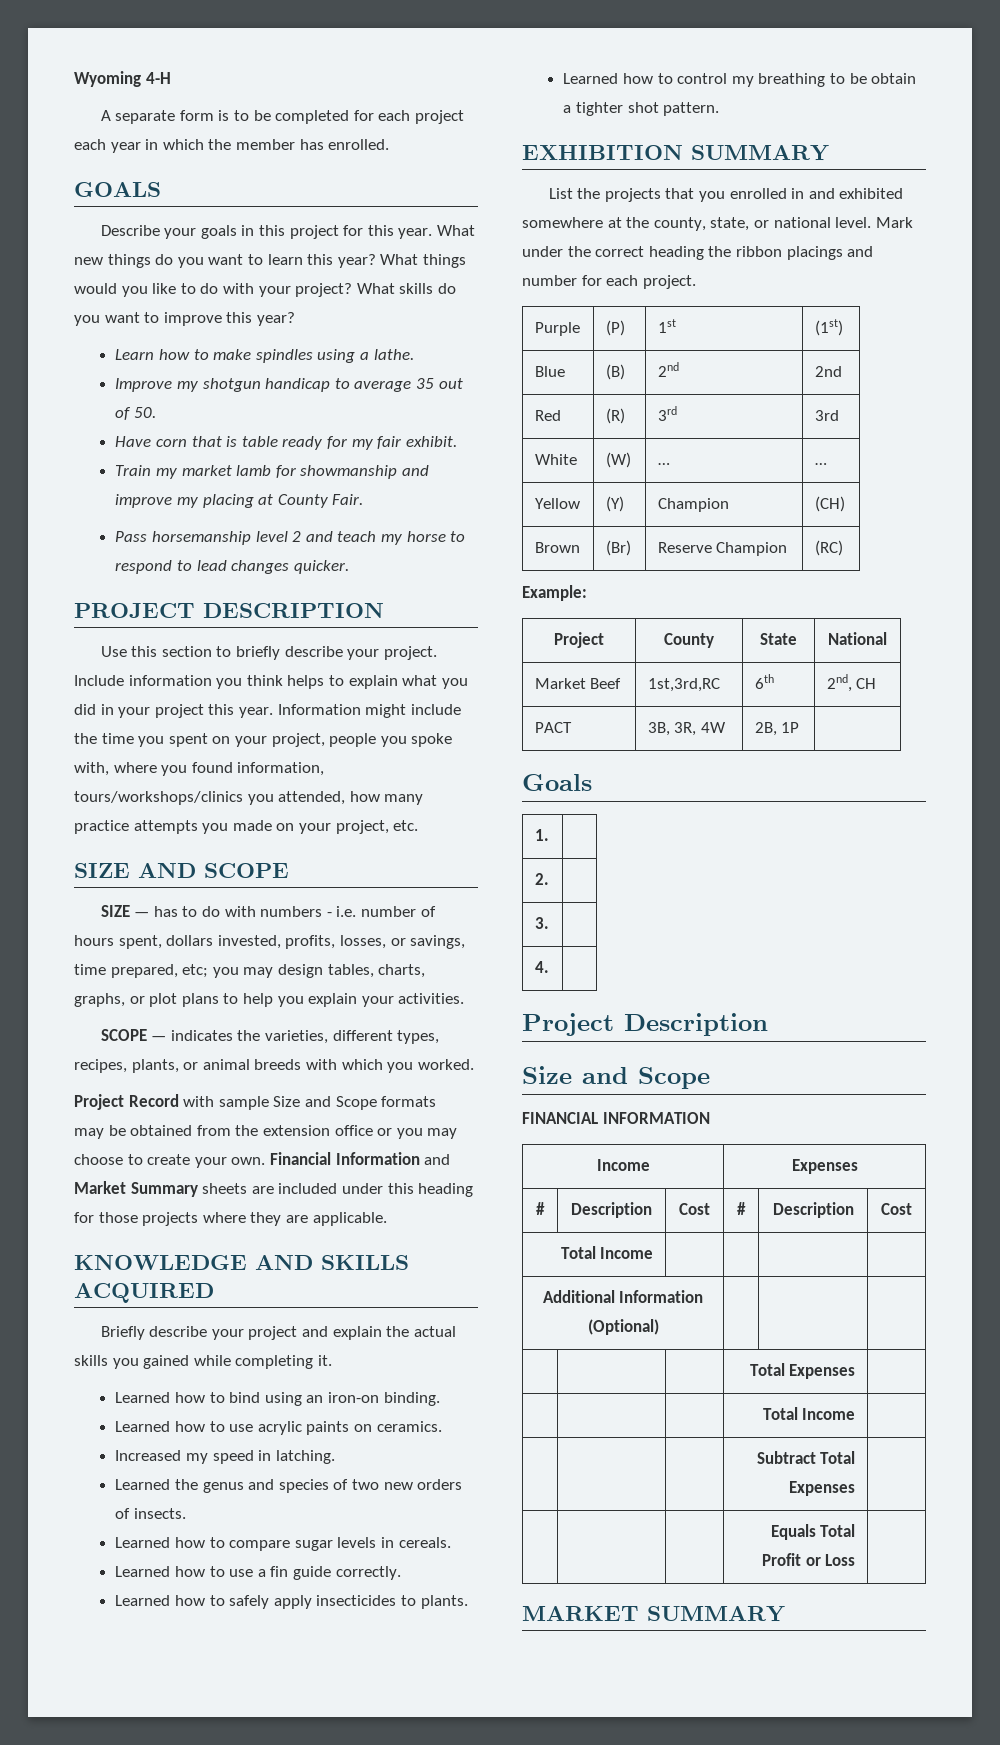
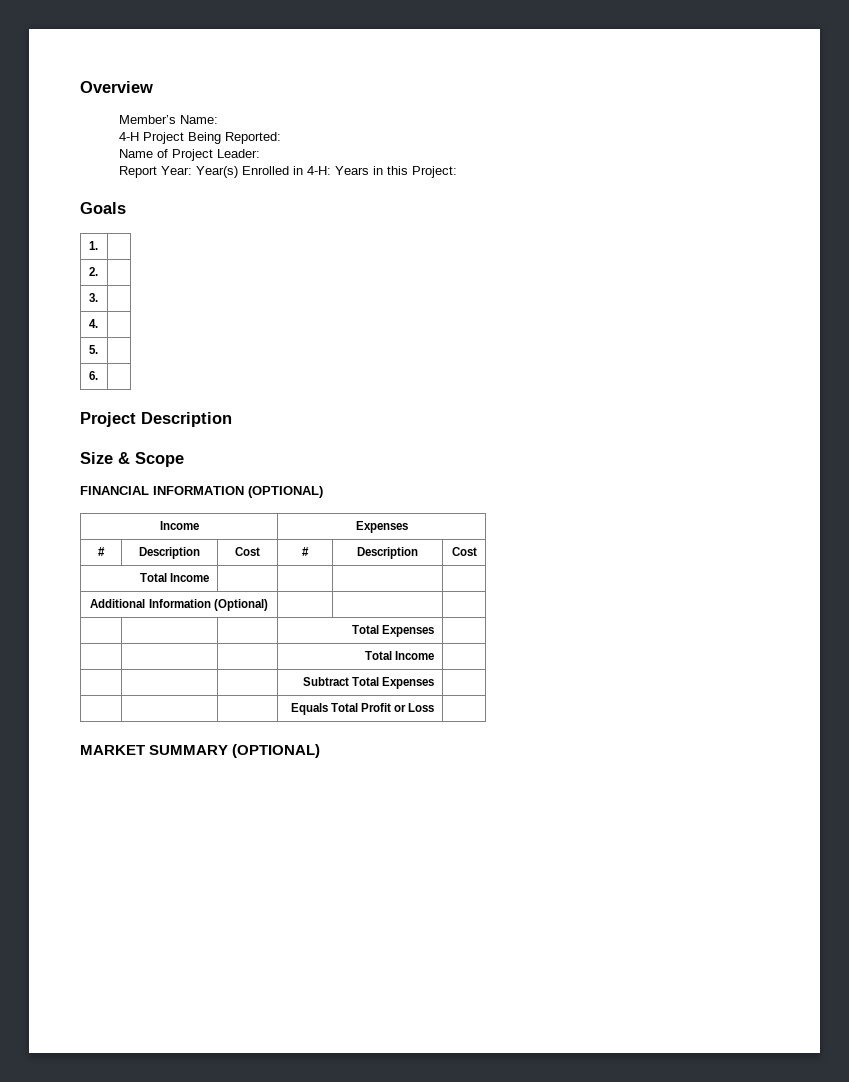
- Wyoming 4-H
- A separate form is to be completed for each project each year in which the member has enrolled.
- GOALS
- Describe your goals in this project for this year. What new things do you want to learn this year? What things would you like to do with your project? What skills do you want to improve this year?
- Learn how to make spindles using a lathe.
- Improve my shotgun handicap to average 35 out of 50.
- Have corn that is table ready for my fair exhibit.
- Train my market lamb for showmanship and improve my placing at County Fair.
- Pass horsemanship level 2 and teach my horse to respond to lead changes quicker.
- PROJECT DESCRIPTION
- Use this section to briefly describe your project. Include information you think helps to explain what you did in your project this year. Information might include the time you spent on your project, people you spoke with, where you found information, tours/workshops/clinics you attended, how many practice attempts you made on your project, etc.
- SIZE AND SCOPE
- SIZE — has to do with numbers - i.e. number of hours spent, dollars invested, profits, losses, or savings, time prepared, etc; you may design tables, charts, graphs, or plot plans to help you explain your activities.
- SCOPE — indicates the varieties, different types, recipes, plants, or animal breeds with which you worked.
- Project Record with sample Size and Scope formats
- may be obtained from the extension office or you may choose to create your own. Financial Information and Market Summary sheets are included under this heading for those projects where they are applicable.
- KNOWLEDGE AND SKILLS ACQUIRED
- Briefly describe your project and explain the actual skills you gained while completing it.
- Learned how to bind using an iron-on binding.
- Learned how to use acrylic paints on ceramics.
- Increased my speed in latching.
- Learned the genus and species of two new orders of insects.
- Learned how to compare sugar levels in cereals.
- Learned how to use a fin guide correctly.
- Learned how to safely apply insecticides to plants.
- Learned how to control my breathing to be obtain a tighter shot pattern.
- EXHIBITION SUMMARY
- List the projects that you enrolled in and exhibited somewhere at the county, state, or national level. Mark under the correct heading the ribbon placings and number for each project.
- Purple | (P) | 1st | (1st)
- Blue | (B) | 2nd | 2nd
- Red | (R) | 3rd | 3rd
- White | (W) | … | …
- Yellow | (Y) | Champion | (CH)
- Brown | (Br) | Reserve Champion | (RC)
- Example:
- Project | County | State | National
- Market Beef | 1st,3rd,RC | 6th | 2nd, CH
- PACT | 3B, 3R, 4W | 2B, 1P |
+ Overview
+ Member’s Name:
+ 4-H Project Being Reported:
+ Name of Project Leader:
+ Report Year: Year(s) Enrolled in 4-H: Years in this Project:
+ 5. |
+ 6. |
  Project Description
- Size and Scope
+ Size & Scope
- FINANCIAL INFORMATION
+ FINANCIAL INFORMATION (OPTIONAL)
- MARKET SUMMARY
+ MARKET SUMMARY (OPTIONAL)

